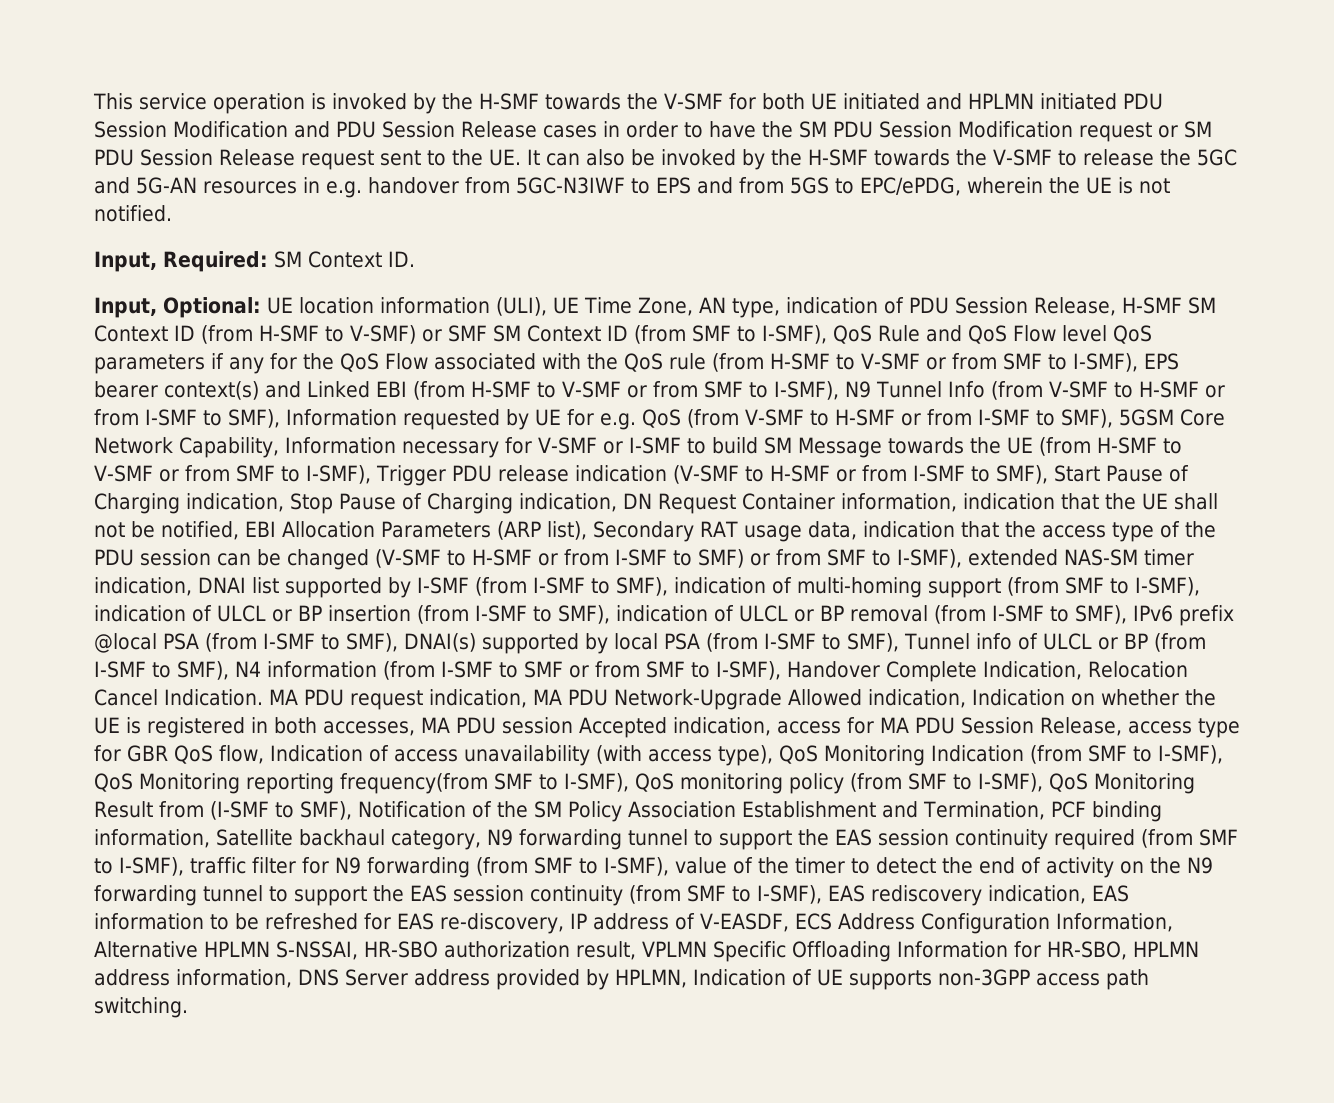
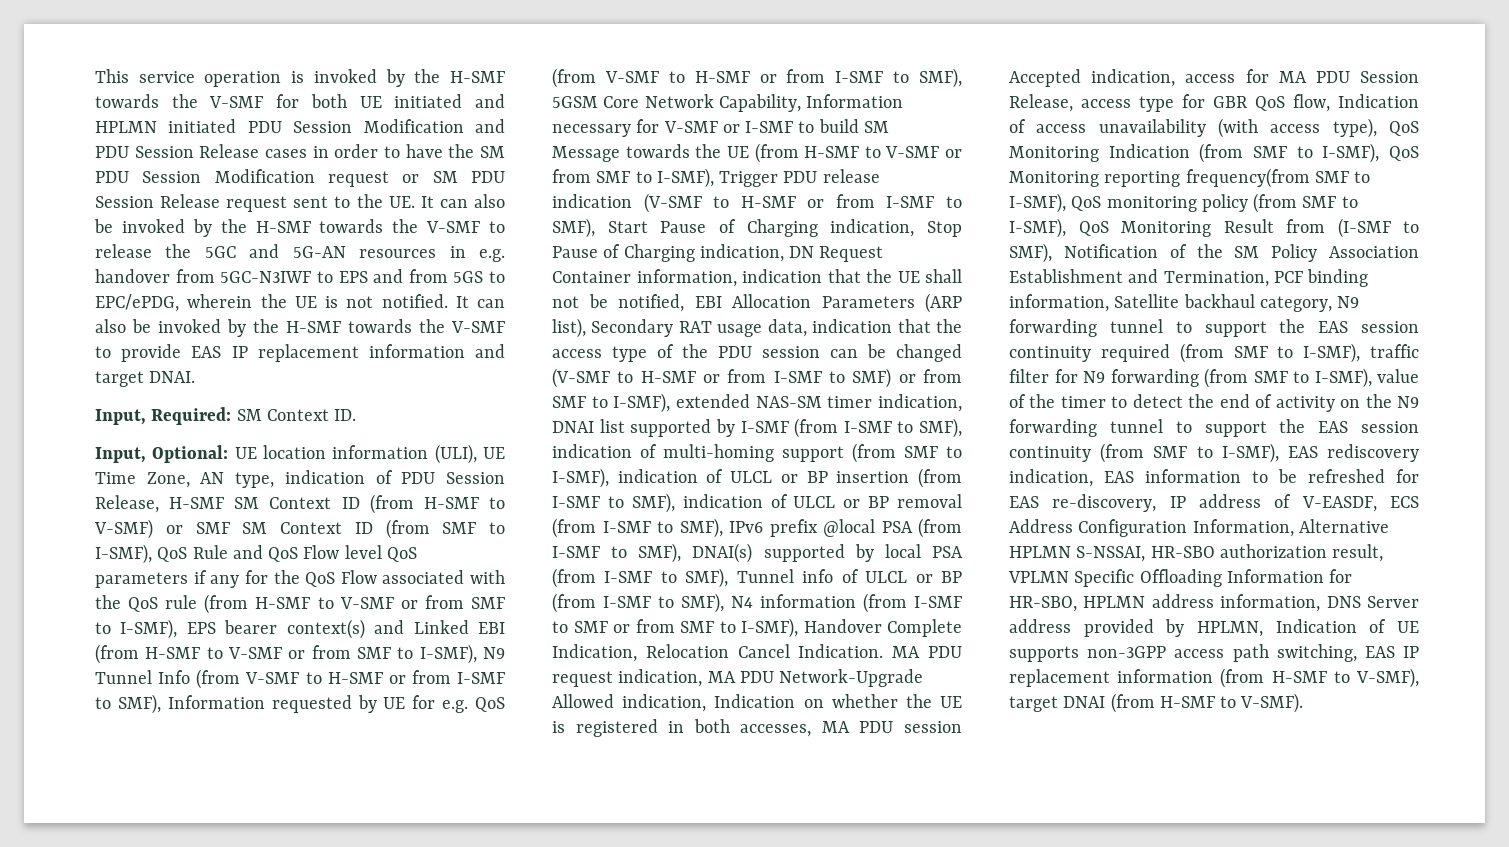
+ It can also be invoked by the H-SMF towards the V-SMF to provide EAS IP replacement information and target DNAI.
- MA PDU request indication, MA PDU Network-Upgrade Allowed indication, Indication on whether the UE is registered in both accesses, MA PDU session Accepted indication, access for MA PDU Session Release, access type for GBR QoS flow, Indication of access unavailability (with access type), QoS Monitoring Indication (from SMF to I-SMF), QoS Monitoring reporting frequency(from SMF to I-SMF), QoS monitoring policy (from SMF to I-SMF), QoS Monitoring Result from (I-SMF to SMF), Notification of the SM Policy Association Establishment and Termination, PCF binding information, Satellite backhaul category, N9 forwarding tunnel to support the EAS session continuity required (from SMF to I-SMF), traffic filter for N9 forwarding (from SMF to I-SMF), value of the timer to detect the end of activity on the N9 forwarding tunnel to support the EAS session continuity (from SMF to I-SMF), EAS rediscovery indication, EAS information to be refreshed for EAS re-discovery, IP address of V-EASDF, ECS Address Configuration Information, Alternative HPLMN S-NSSAI, HR-SBO authorization result, VPLMN Specific Offloading Information for HR-SBO, HPLMN address information, DNS Server address provided by HPLMN, Indication of UE supports non-3GPP access path switching.
+ MA PDU request indication, MA PDU Network-Upgrade Allowed indication, Indication on whether the UE is registered in both accesses, MA PDU session Accepted indication, access for MA PDU Session Release, access type for GBR QoS flow, Indication of access unavailability (with access type), QoS Monitoring Indication (from SMF to I-SMF), QoS Monitoring reporting frequency(from SMF to I-SMF), QoS monitoring policy (from SMF to I-SMF), QoS Monitoring Result from (I-SMF to SMF), Notification of the SM Policy Association Establishment and Termination, PCF binding information, Satellite backhaul category, N9 forwarding tunnel to support the EAS session continuity required (from SMF to I-SMF), traffic filter for N9 forwarding (from SMF to I-SMF), value of the timer to detect the end of activity on the N9 forwarding tunnel to support the EAS session continuity (from SMF to I-SMF), EAS rediscovery indication, EAS information to be refreshed for EAS re-discovery, IP address of V-EASDF, ECS Address Configuration Information, Alternative HPLMN S-NSSAI, HR-SBO authorization result, VPLMN Specific Offloading Information for HR-SBO, HPLMN address information, DNS Server address provided by HPLMN, Indication of UE supports non-3GPP access path switching, EAS IP replacement information (from H-SMF to V-SMF), target DNAI (from H-SMF to V-SMF).

